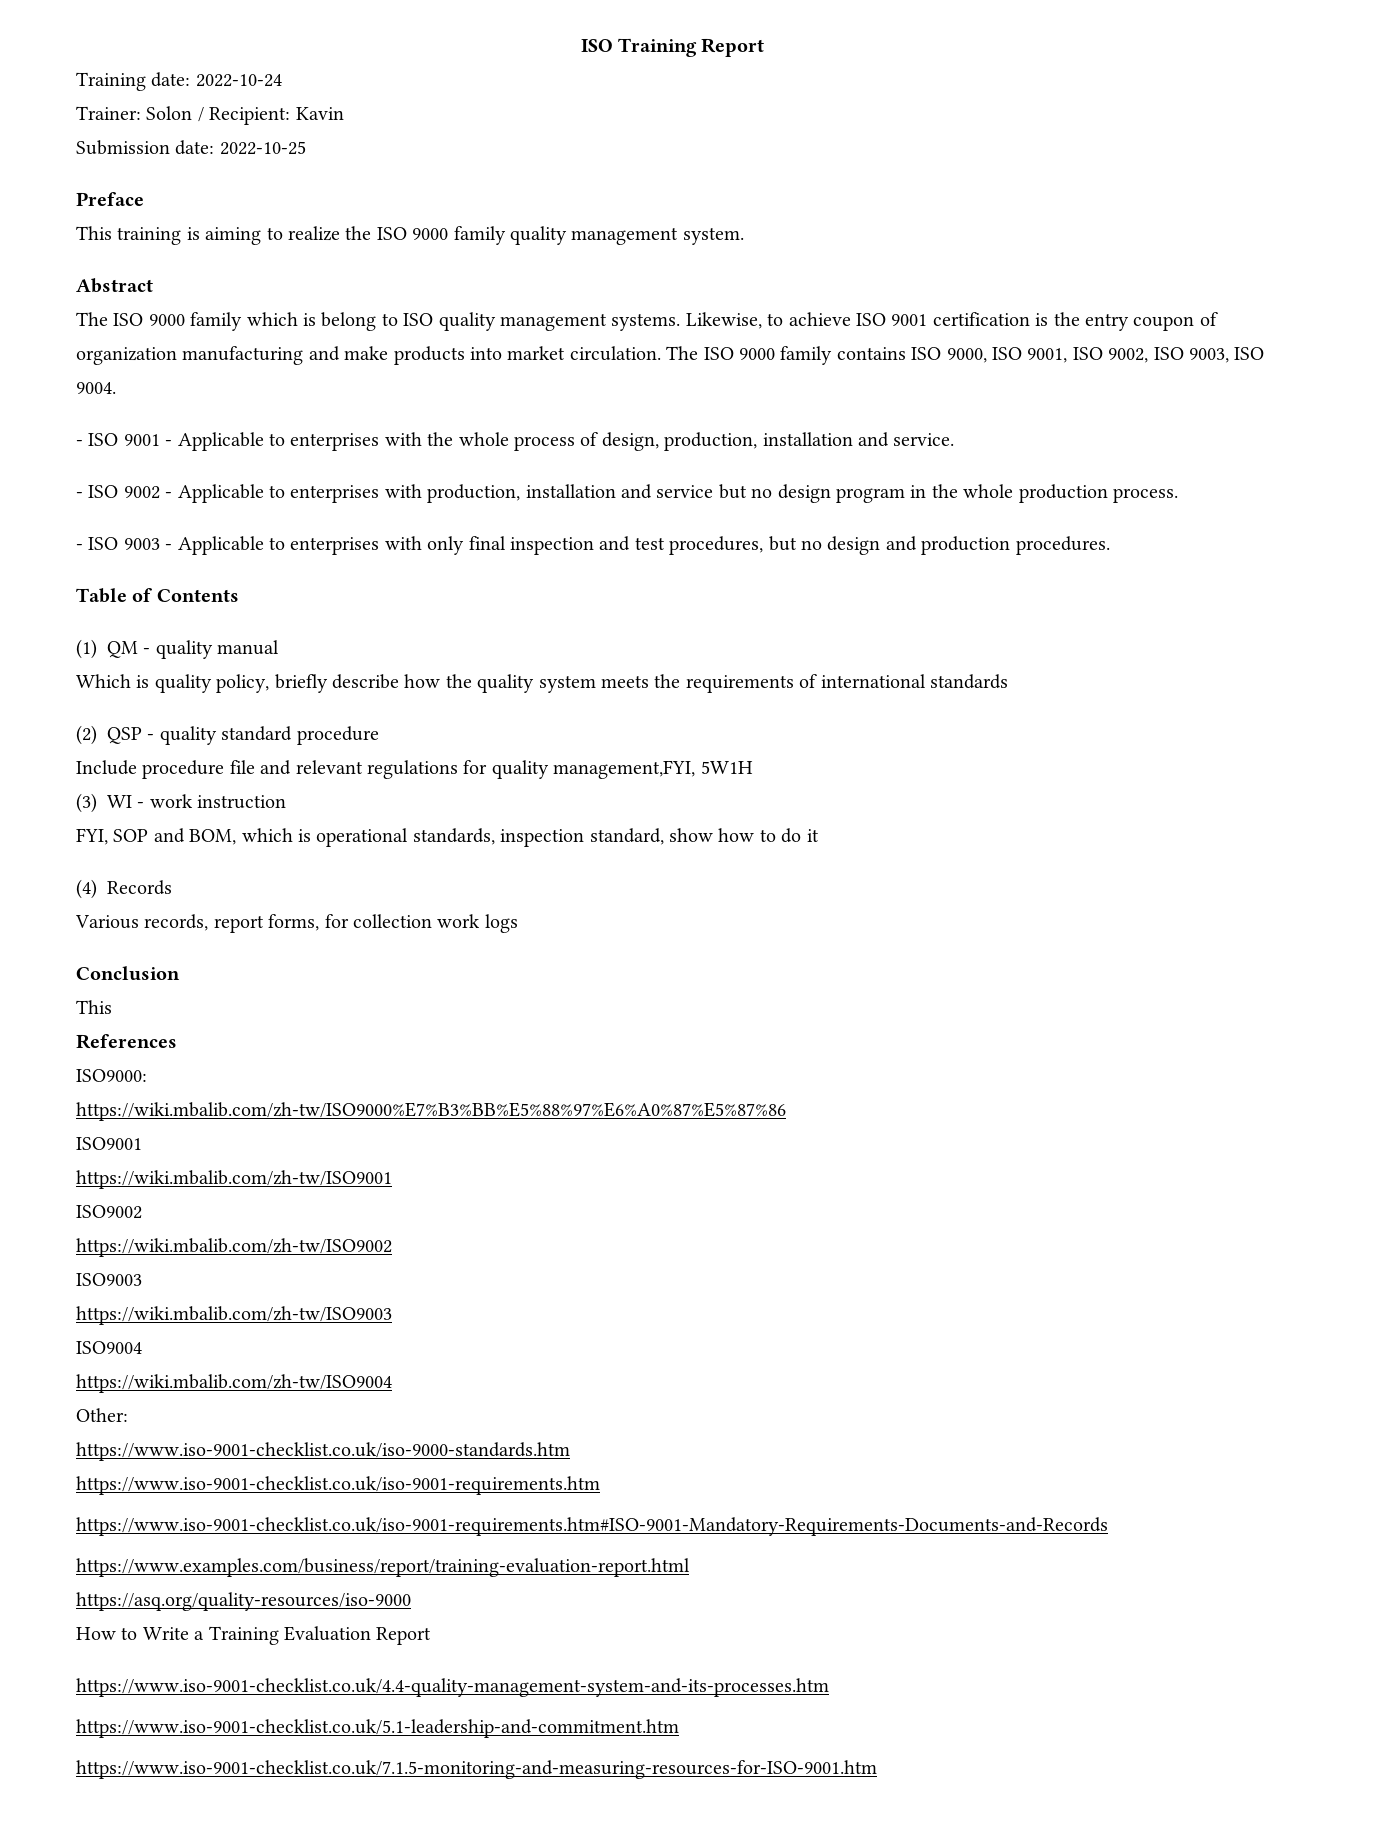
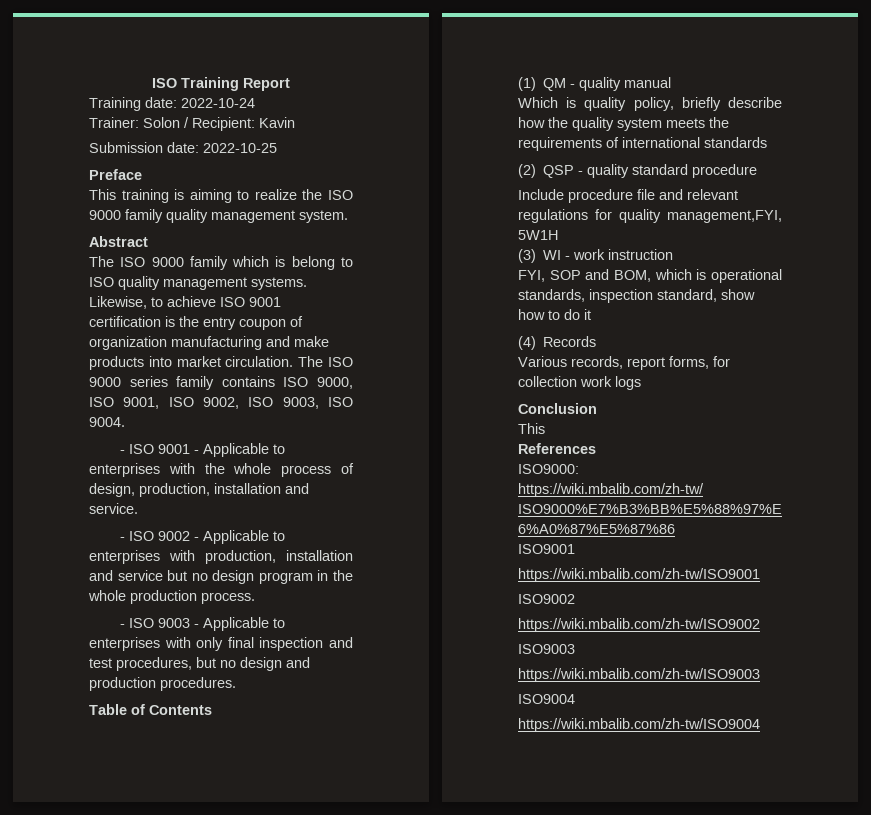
- The ISO 9000 family contains ISO 9000, ISO 9001, ISO 9002, ISO 9003, ISO 9004.
+ The ISO 9000 series family contains ISO 9000, ISO 9001, ISO 9002, ISO 9003, ISO 9004.
- Other:
- https://www.iso-9001-checklist.co.uk/iso-9000-standards.htm
- https://www.iso-9001-checklist.co.uk/iso-9001-requirements.htm
- https://www.iso-9001-checklist.co.uk/iso-9001-requirements.htm#ISO-9001-Mandatory-Requirements-Documents-and-Records
- https://www.examples.com/business/report/training-evaluation-report.html
- https://asq.org/quality-resources/iso-9000
- How to Write a Training Evaluation Report
- https://www.iso-9001-checklist.co.uk/4.4-quality-management-system-and-its-processes.htm
- https://www.iso-9001-checklist.co.uk/5.1-leadership-and-commitment.htm
- https://www.iso-9001-checklist.co.uk/7.1.5-monitoring-and-measuring-resources-for-ISO-9001.htm

